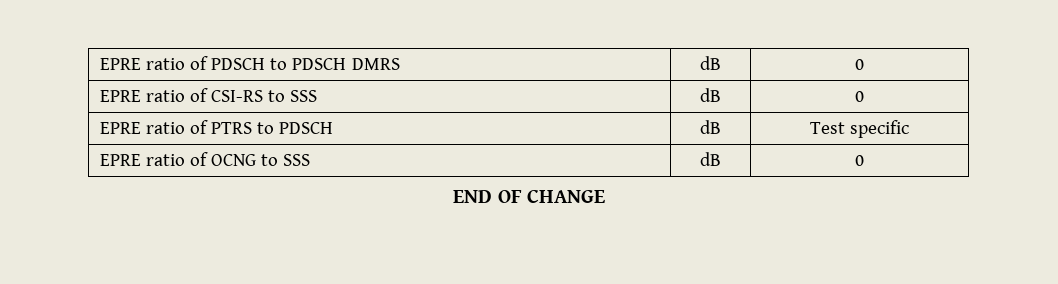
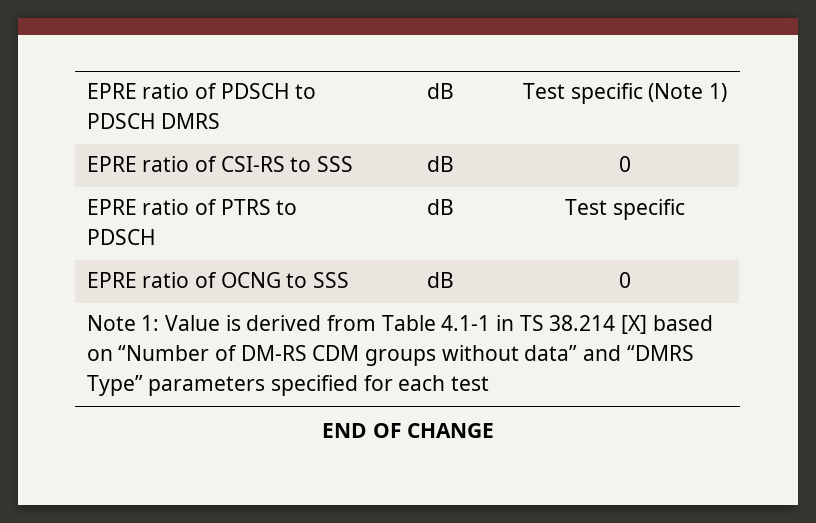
- EPRE ratio of PDSCH to PDSCH DMRS | dB | 0
+ EPRE ratio of PDSCH to PDSCH DMRS | dB | Test specific (Note 1)
+ Note 1: Value is derived from Table 4.1-1 in TS 38.214 [X] based on “Number of DM-RS CDM groups without data” and “DMRS Type” parameters specified for each test

